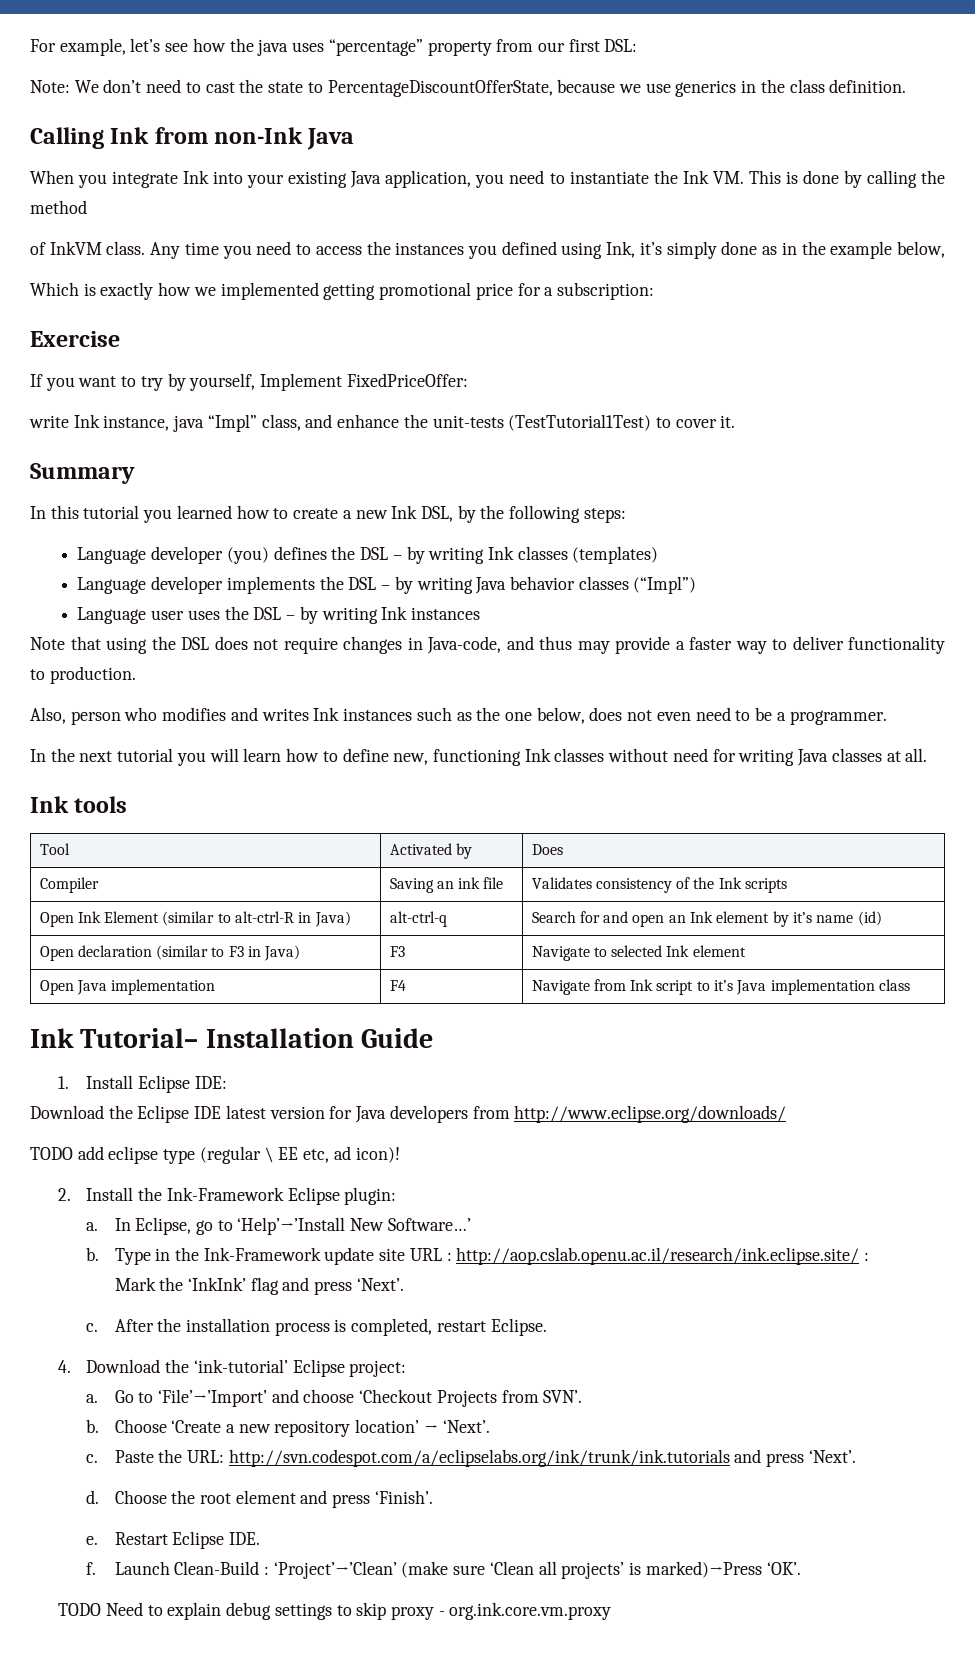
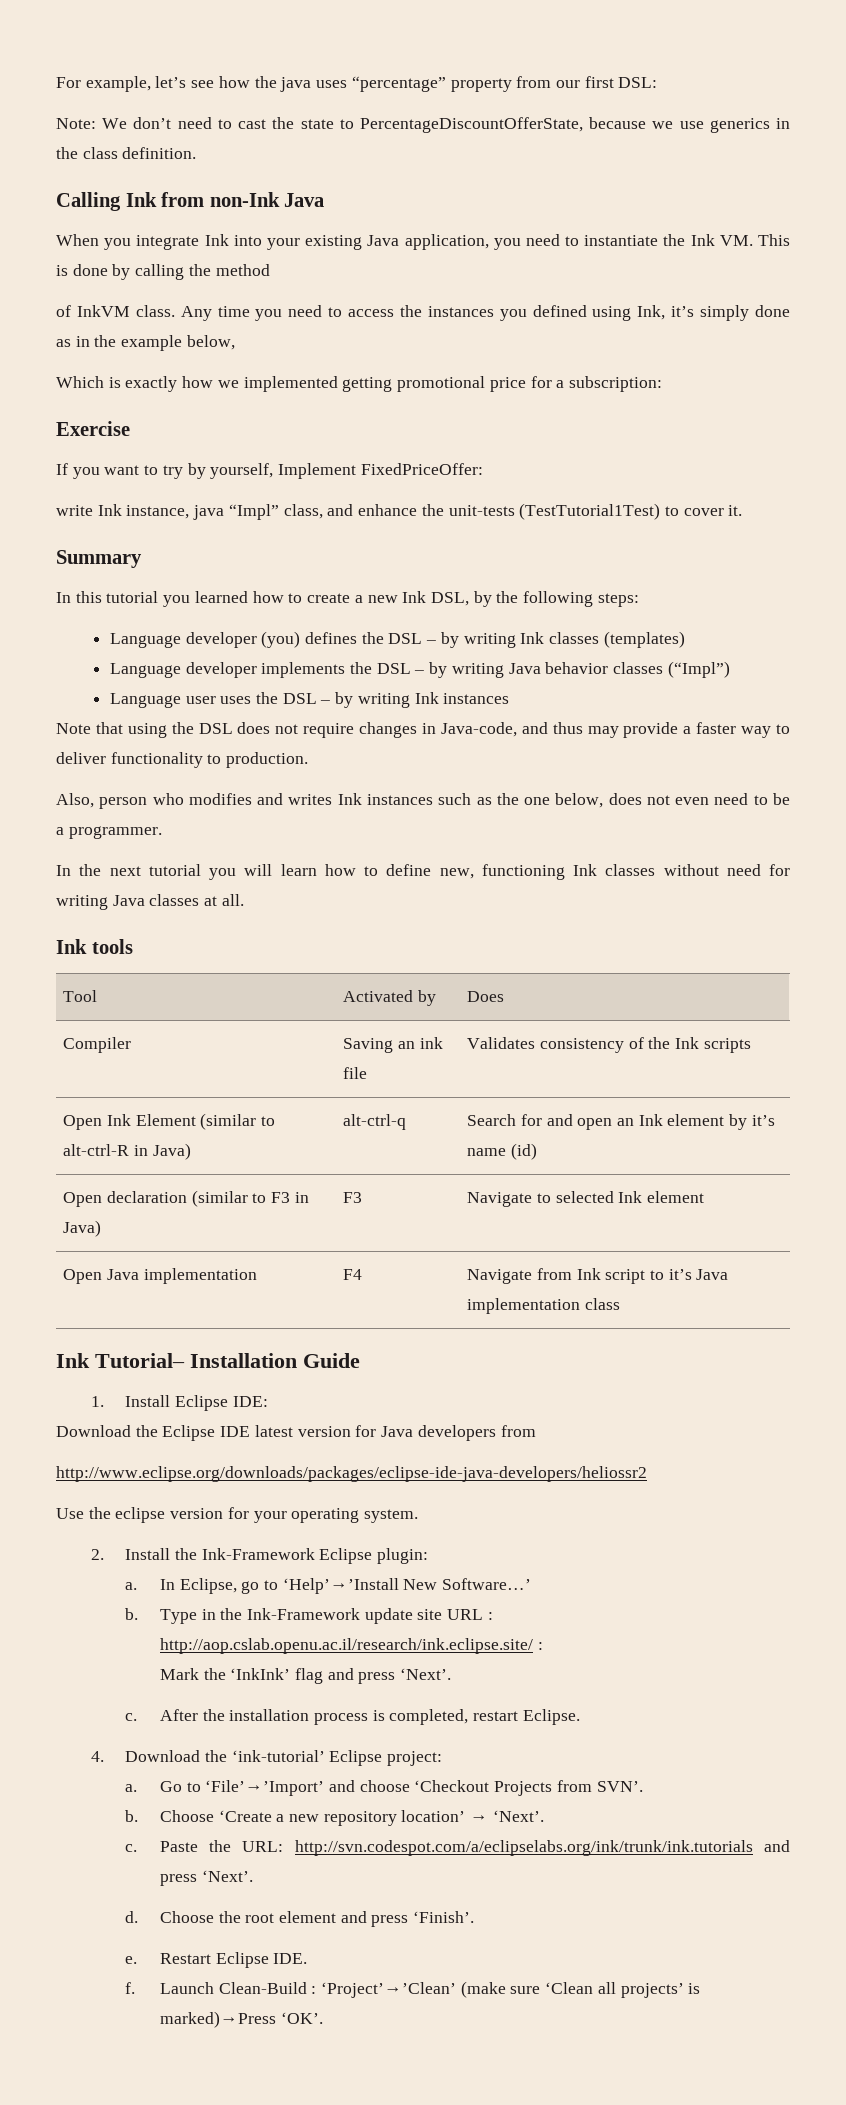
- Download the Eclipse IDE latest version for Java developers from http://www.eclipse.org/downloads/
- TODO add eclipse type (regular \ EE etc, ad icon)!
+ Download the Eclipse IDE latest version for Java developers from
+ http://www.eclipse.org/downloads/packages/eclipse-ide-java-developers/heliossr2
+ Use the eclipse version for your operating system.
- TODO Need to explain debug settings to skip proxy - org.ink.core.vm.proxy

